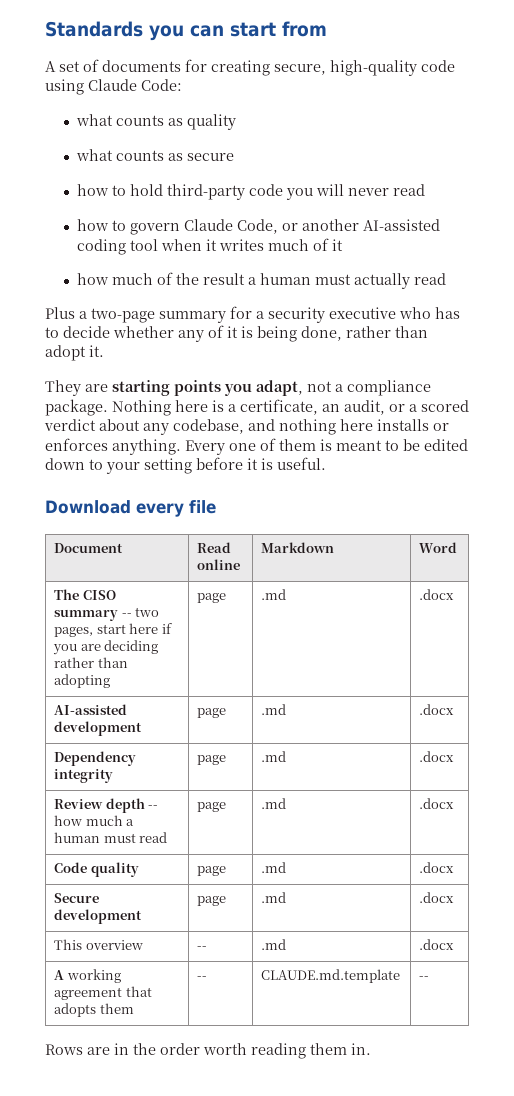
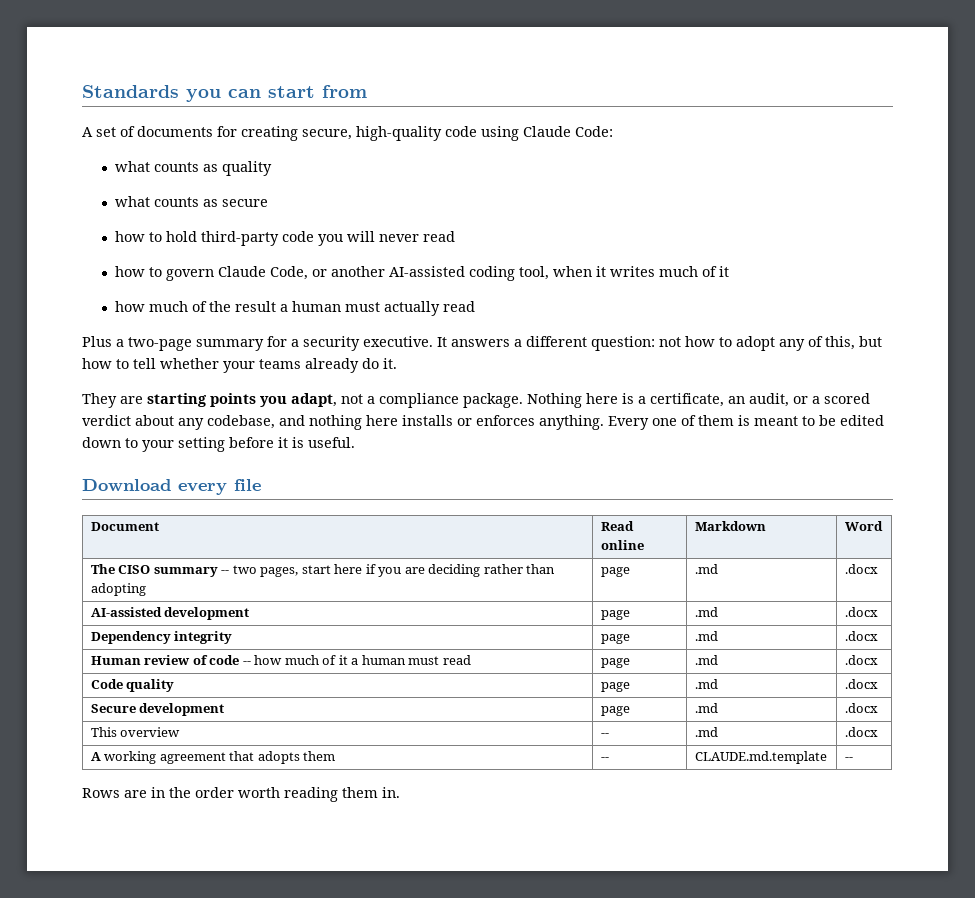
- how to govern Claude Code, or another AI-assisted coding tool when it writes much of it
+ how to govern Claude Code, or another AI-assisted coding tool, when it writes much of it
- Plus a two-page summary for a security executive who has to decide whether any of it is being done, rather than adopt it.
+ Plus a two-page summary for a security executive. It answers a different question: not how to adopt any of this, but how to tell whether your teams already do it.
- Review depth -- how much a human must read | page | .md | .docx
+ Human review of code -- how much of it a human must read | page | .md | .docx

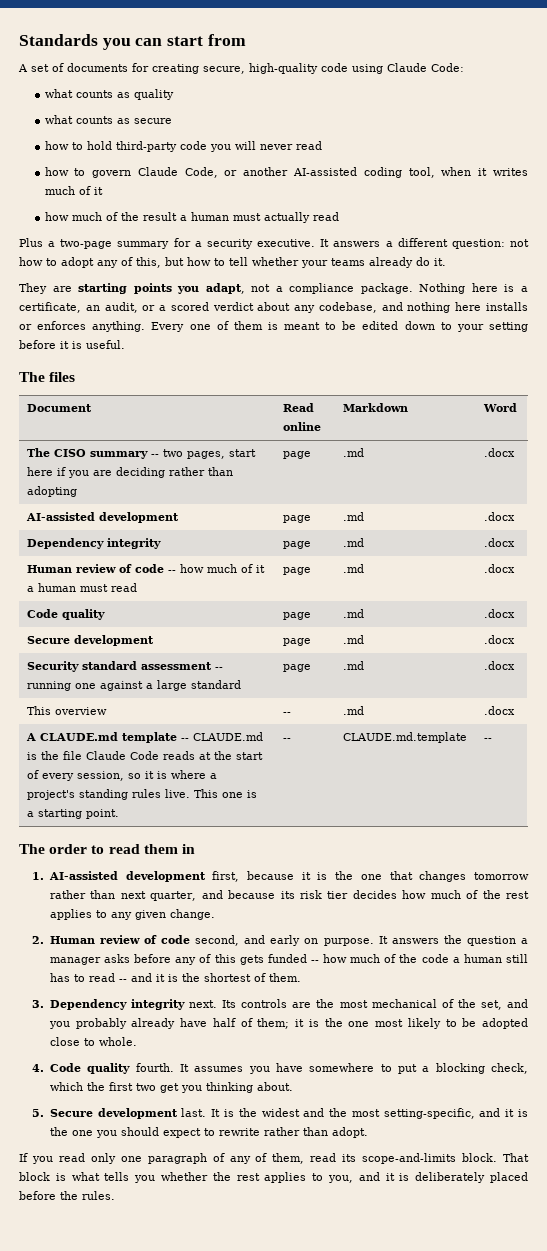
- Download every file
+ The files
+ Security standard assessment -- running one against a large standard | page | .md | .docx
- A working agreement that adopts them | -- | CLAUDE.md.template | --
- Rows are in the order worth reading them in.
+ A CLAUDE.md template -- CLAUDE.md is the file Claude Code reads at the start of every session, so it is where a project's standing rules live. This one is a starting point. | -- | CLAUDE.md.template | --
+ The order to read them in
+ 1. AI-assisted development first, because it is the one that changes tomorrow rather than next quarter, and because its risk tier decides how much of the rest applies to any given change.
+ 2. Human review of code second, and early on purpose. It answers the question a manager asks before any of this gets funded -- how much of the code a human still has to read -- and it is the shortest of them.
+ 3. Dependency integrity next. Its controls are the most mechanical of the set, and you probably already have half of them; it is the one most likely to be adopted close to whole.
+ 4. Code quality fourth. It assumes you have somewhere to put a blocking check, which the first two get you thinking about.
+ 5. Secure development last. It is the widest and the most setting-specific, and it is the one you should expect to rewrite rather than adopt.
+ If you read only one paragraph of any of them, read its scope-and-limits block. That block is what tells you whether the rest applies to you, and it is deliberately placed before the rules.

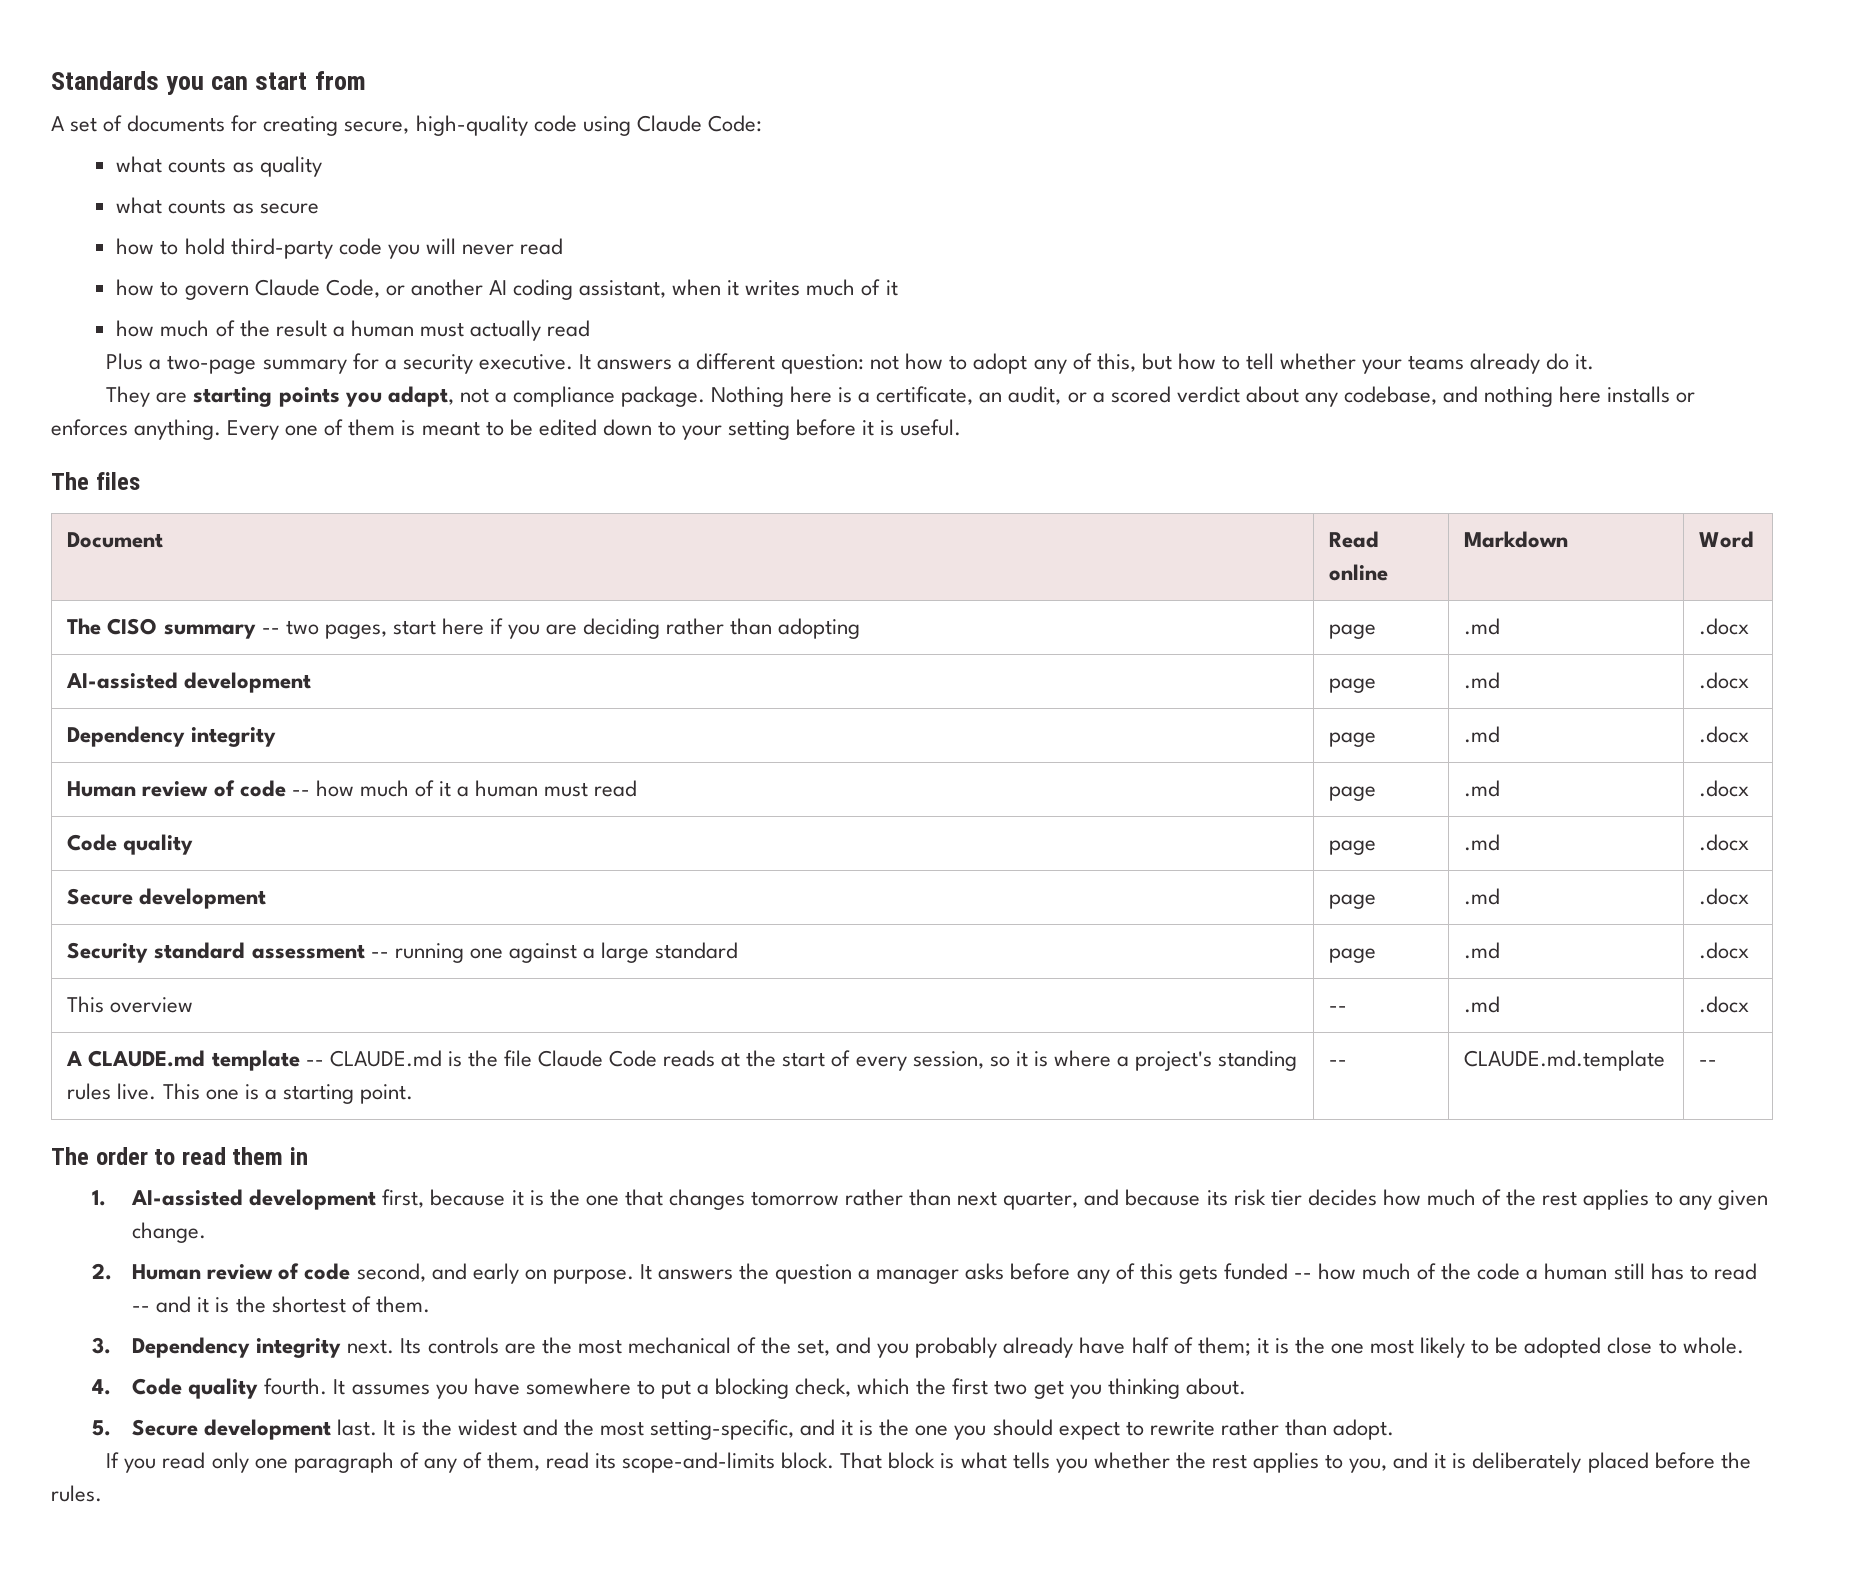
- how to govern Claude Code, or another AI-assisted coding tool, when it writes much of it
+ how to govern Claude Code, or another AI coding assistant, when it writes much of it

